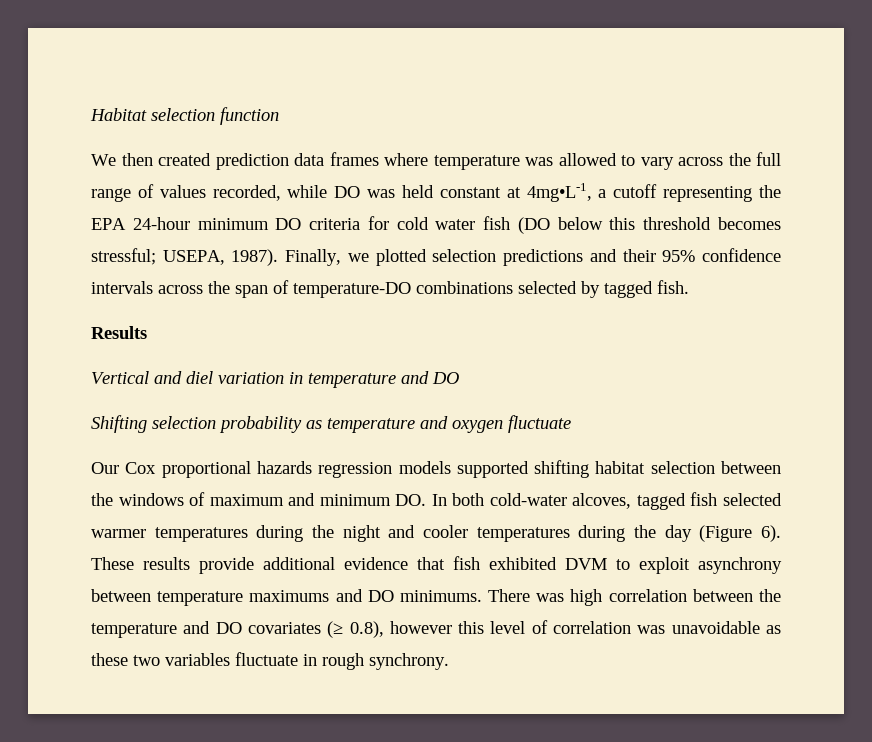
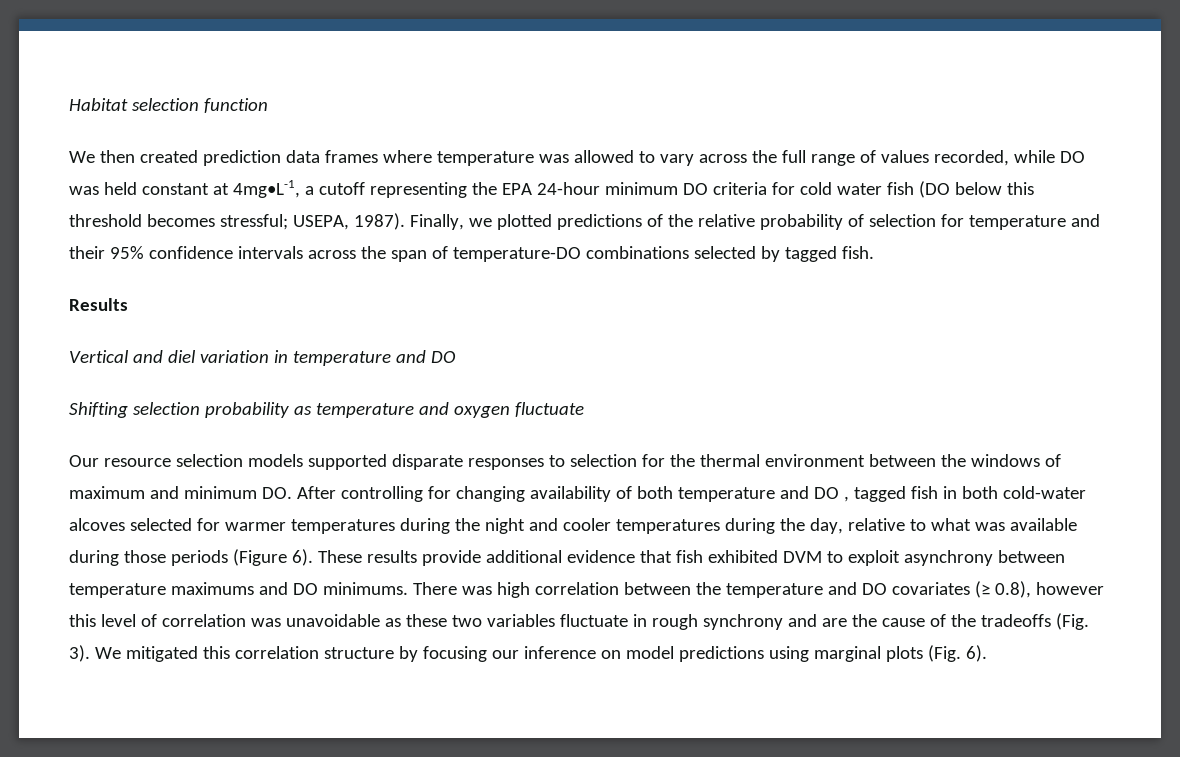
- Finally, we plotted selection predictions and their 95% confidence intervals across the span of temperature-DO combinations selected by tagged fish.
+ Finally, we plotted predictions of the relative probability of selection for temperature and their 95% confidence intervals across the span of temperature-DO combinations selected by tagged fish.
- Our Cox proportional hazards regression models supported shifting habitat selection between the windows of maximum and minimum DO. In both cold-water alcoves, tagged fish selected warmer temperatures during the night and cooler temperatures during the day (Figure 6).
+ Our resource selection models supported disparate responses to selection for the thermal environment between the windows of maximum and minimum DO. After controlling for changing availability of both temperature and DO , tagged fish in both cold-water alcoves selected for warmer temperatures during the night and cooler temperatures during the day, relative to what was available during those periods (Figure 6).
- There was high correlation between the temperature and DO covariates (≥ 0.8), however this level of correlation was unavoidable as these two variables fluctuate in rough synchrony.
+ There was high correlation between the temperature and DO covariates (≥ 0.8), however this level of correlation was unavoidable as these two variables fluctuate in rough synchrony and are the cause of the tradeoffs (Fig. 3). We mitigated this correlation structure by focusing our inference on model predictions using marginal plots (Fig. 6).

